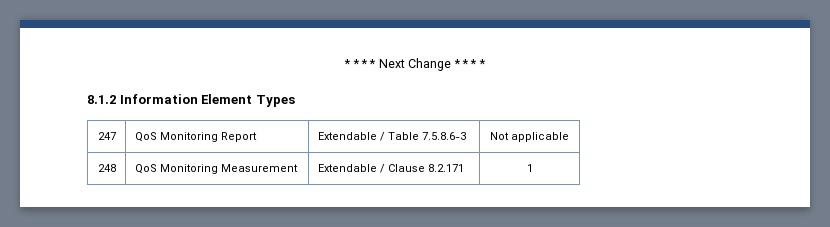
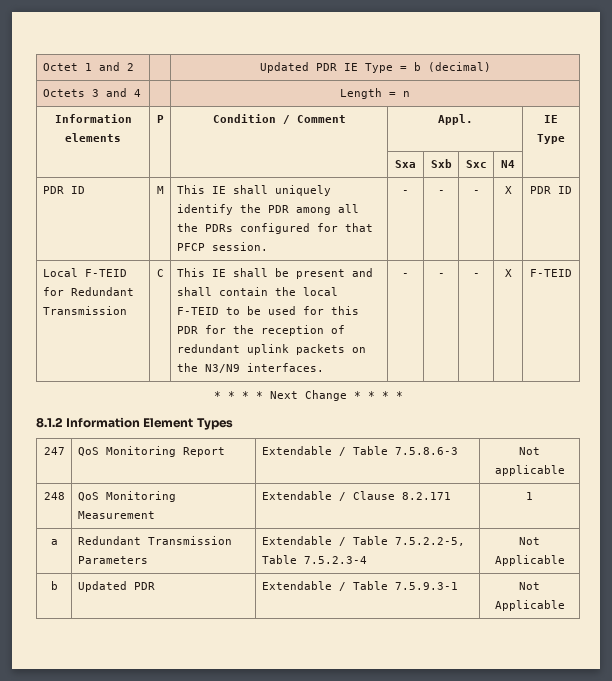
+ Octet 1 and 2 | | Updated PDR IE Type = b (decimal)
+ Octets 3 and 4 | | Length = n
+ Information elements | P | Condition / Comment | Appl. | IE Type
+ | | | Sxa | Sxb | Sxc | N4 |
+ PDR ID | M | This IE shall uniquely identify the PDR among all the PDRs configured for that PFCP session. | - | - | - | X | PDR ID
+ Local F-TEID for Redundant Transmission | C | This IE shall be present and shall contain the local F-TEID to be used for this PDR for the reception of redundant uplink packets on the N3/N9 interfaces. | - | - | - | X | F-TEID
+ a | Redundant Transmission Parameters | Extendable / Table 7.5.2.2-5, Table 7.5.2.3-4 | Not Applicable
+ b | Updated PDR | Extendable / Table 7.5.9.3-1 | Not Applicable

